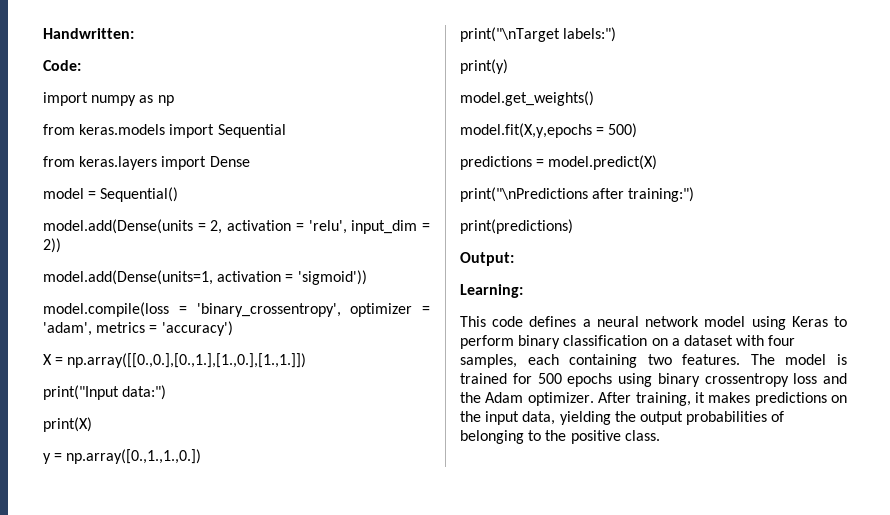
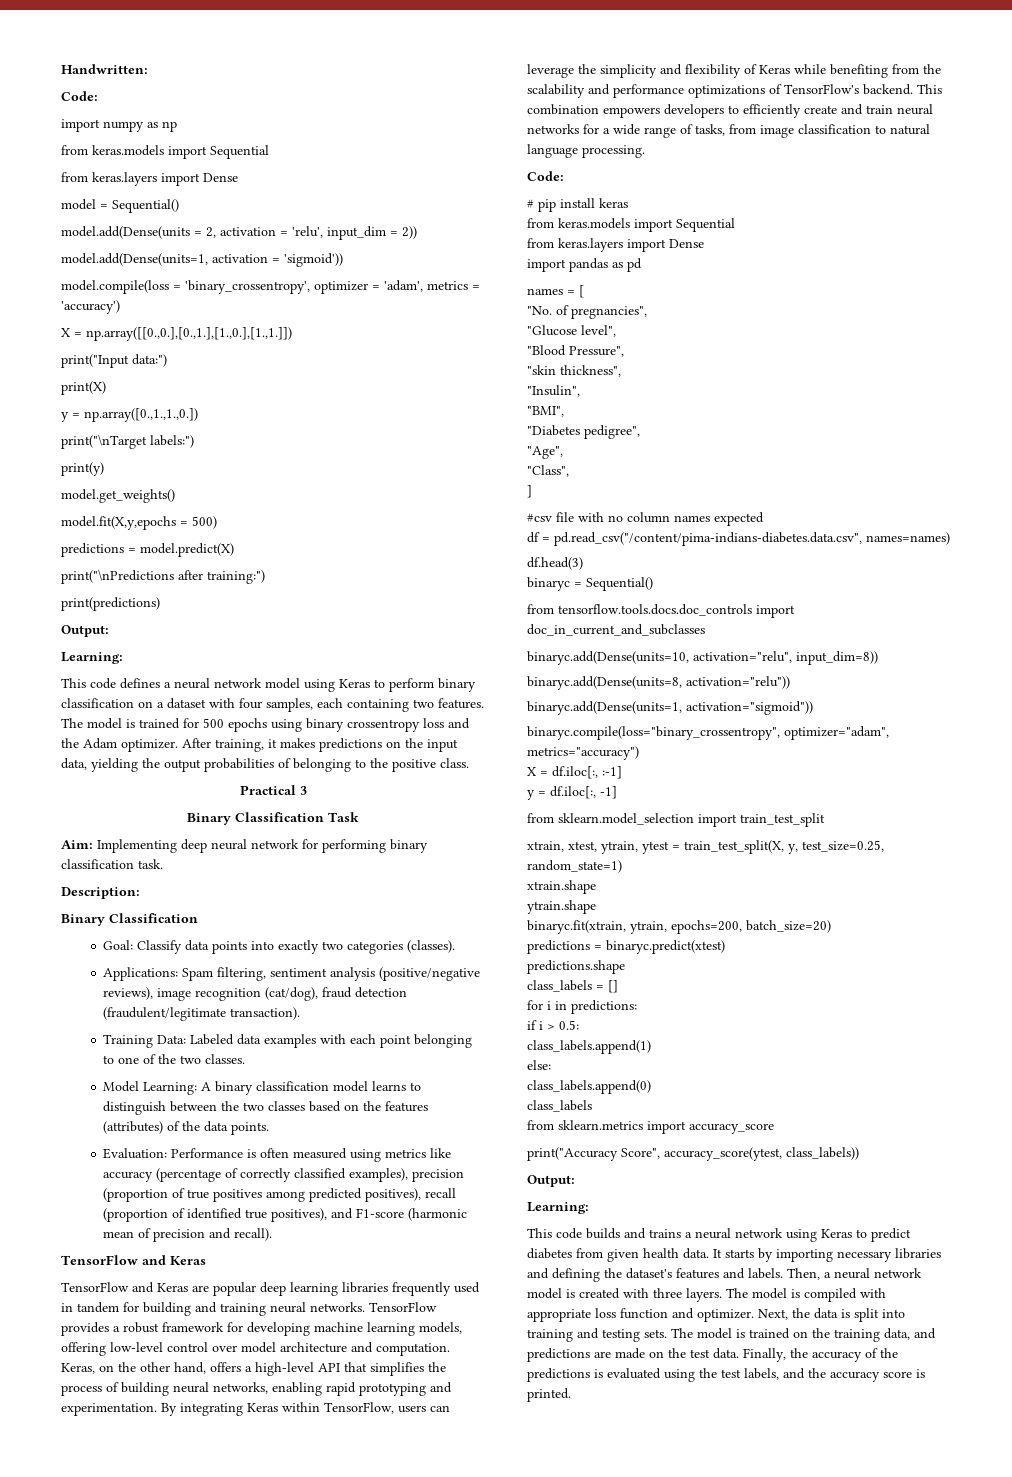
+ Practical 3
+ Binary Classification Task
+ Aim: Implementing deep neural network for performing binary classification task.
+ Description:
+ Binary Classification
+ Goal: Classify data points into exactly two categories (classes).
+ Applications: Spam filtering, sentiment analysis (positive/negative reviews), image recognition (cat/dog), fraud detection (fraudulent/legitimate transaction).
+ Training Data: Labeled data examples with each point belonging to one of the two classes.
+ Model Learning: A binary classification model learns to distinguish between the two classes based on the features (attributes) of the data points.
+ Evaluation: Performance is often measured using metrics like accuracy (percentage of correctly classified examples), precision (proportion of true positives among predicted positives), recall (proportion of identified true positives), and F1-score (harmonic mean of precision and recall).
+ TensorFlow and Keras
+ TensorFlow and Keras are popular deep learning libraries frequently used in tandem for building and training neural networks. TensorFlow provides a robust framework for developing machine learning models, offering low-level control over model architecture and computation. Keras, on the other hand, offers a high-level API that simplifies the process of building neural networks, enabling rapid prototyping and experimentation. By integrating Keras within TensorFlow, users can leverage the simplicity and flexibility of Keras while benefiting from the scalability and performance optimizations of TensorFlow's backend. This combination empowers developers to efficiently create and train neural networks for a wide range of tasks, from image classification to natural language processing.
+ Code:
+ # pip install keras
+ from keras.models import Sequential
+ from keras.layers import Dense
+ import pandas as pd
+ names = [
+ "No. of pregnancies",
+ "Glucose level",
+ "Blood Pressure",
+ "skin thickness",
+ "Insulin",
+ "BMI",
+ "Diabetes pedigree",
+ "Age",
+ "Class",
+ ]
+ #csv file with no column names expected
+ df = pd.read_csv("/content/pima-indians-diabetes.data.csv", names=names)
+ df.head(3)
+ binaryc = Sequential()
+ from tensorflow.tools.docs.doc_controls import doc_in_current_and_subclasses
+ binaryc.add(Dense(units=10, activation="relu", input_dim=8))
+ binaryc.add(Dense(units=8, activation="relu"))
+ binaryc.add(Dense(units=1, activation="sigmoid"))
+ binaryc.compile(loss="binary_crossentropy", optimizer="adam", metrics="accuracy")
+ X = df.iloc[:, :-1]
+ y = df.iloc[:, -1]
+ from sklearn.model_selection import train_test_split
+ xtrain, xtest, ytrain, ytest = train_test_split(X, y, test_size=0.25, random_state=1)
+ xtrain.shape
+ ytrain.shape
+ binaryc.fit(xtrain, ytrain, epochs=200, batch_size=20)
+ predictions = binaryc.predict(xtest)
+ predictions.shape
+ class_labels = []
+ for i in predictions:
+ if i > 0.5:
+ class_labels.append(1)
+ else:
+ class_labels.append(0)
+ class_labels
+ from sklearn.metrics import accuracy_score
+ print("Accuracy Score", accuracy_score(ytest, class_labels))
+ Output:
+ Learning:
+ This code builds and trains a neural network using Keras to predict diabetes from given health data. It starts by importing necessary libraries and defining the dataset's features and labels. Then, a neural network model is created with three layers. The model is compiled with appropriate loss function and optimizer. Next, the data is split into training and testing sets. The model is trained on the training data, and predictions are made on the test data. Finally, the accuracy of the predictions is evaluated using the test labels, and the accuracy score is printed.

